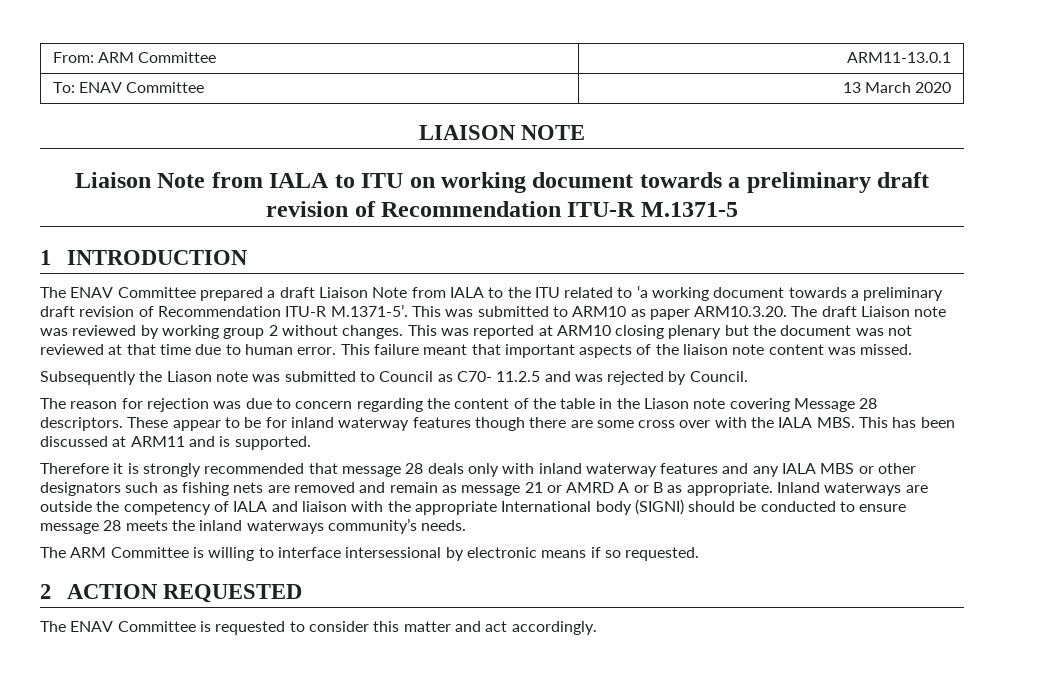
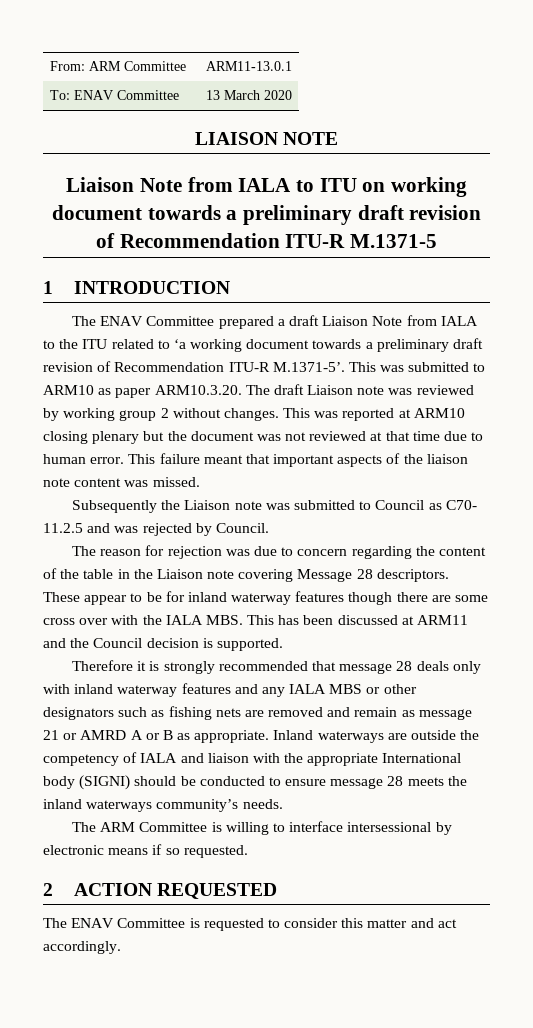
- Subsequently the Liason note was submitted to Council as C70- 11.2.5 and was rejected by Council.
+ Subsequently the Liaison note was submitted to Council as C70- 11.2.5 and was rejected by Council.
- The reason for rejection was due to concern regarding the content of the table in the Liason note covering Message 28 descriptors.
+ The reason for rejection was due to concern regarding the content of the table in the Liaison note covering Message 28 descriptors.
- These appear to be for inland waterway features though there are some cross over with the IALA MBS. This has been discussed at ARM11 and is supported.
+ These appear to be for inland waterway features though there are some cross over with the IALA MBS. This has been discussed at ARM11 and the Council decision is supported.

